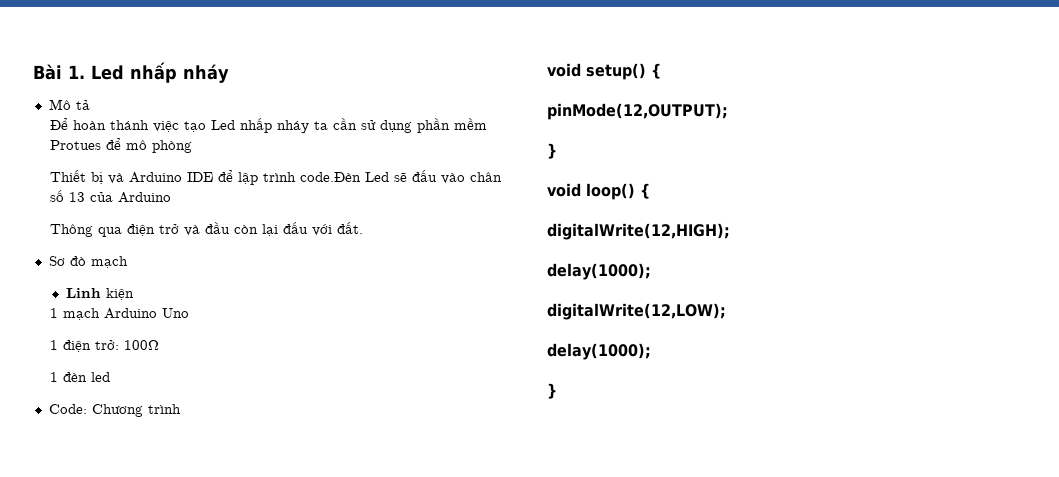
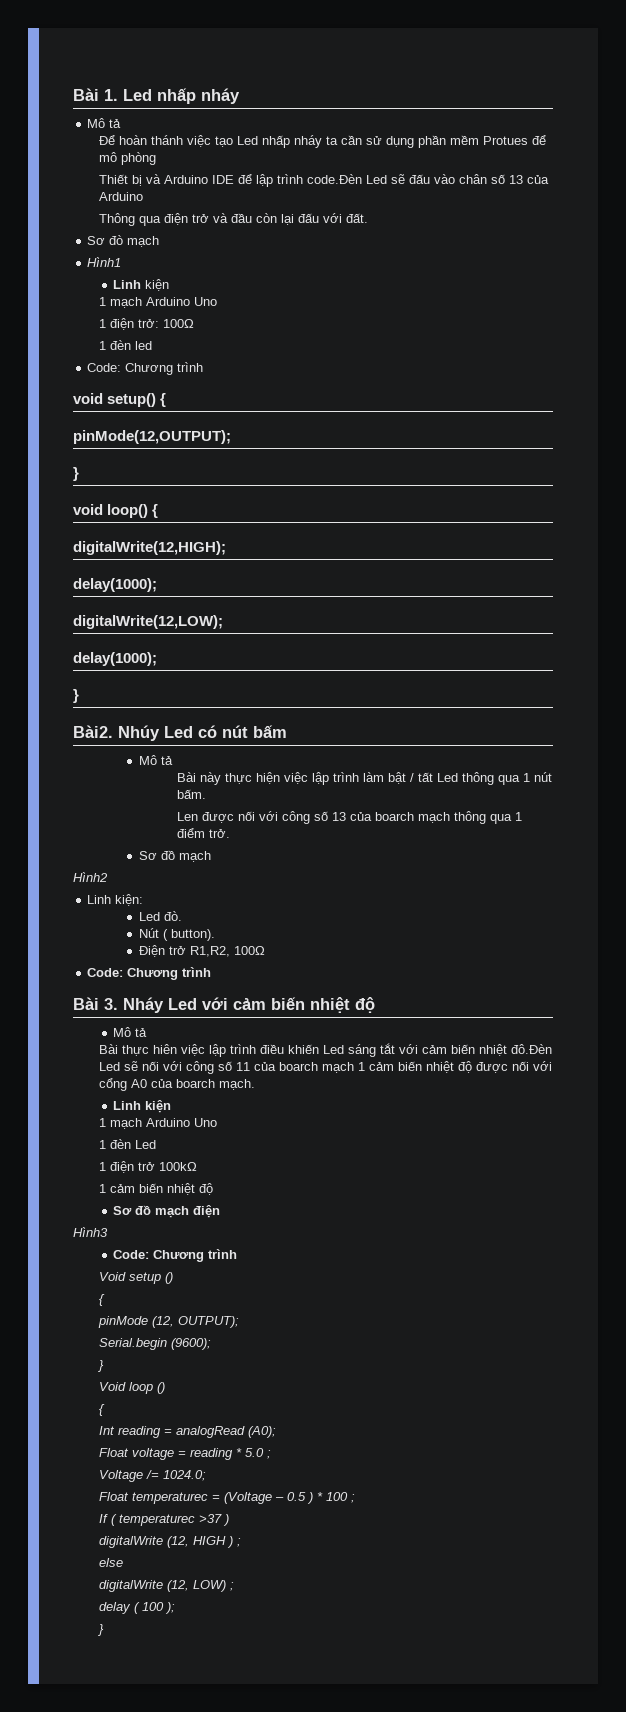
+ Hình1
+ Bài2. Nhúy Led có nút bấm
+ Mô tả
+ Bài này thực hiện việc lập trình làm bật / tất Led thông qua 1 nút bấm.
+ Len được nối với công số 13 của boarch mạch thông qua 1 điểm trở.
+ Sơ đồ mạch
+ Hình2
+ Linh kiện:
+ Led đò.
+ Nút ( button).
+ Điện trở R1,R2, 100Ω
+ Code: Chương trình
+ Bài 3. Nháy Led với cảm biến nhiệt độ
+ Mô tả
+ Bài thực hiên việc lập trình điều khiến Led sáng tắt với cảm biến nhiệt đô.Đèn Led sẽ nối với công số 11 của boarch mạch 1 cảm biến nhiệt độ được nối với cổng A0 của boarch mạch.
+ Linh kiện
+ 1 mạch Arduino Uno
+ 1 đèn Led
+ 1 điện trở 100kΩ
+ 1 cảm biến nhiệt độ
+ Sơ đồ mạch điện
+ Hình3
+ Code: Chương trình
+ Void setup ()
+ {
+ pinMode (12, OUTPUT);
+ Serial.begin (9600);
+ }
+ Void loop ()
+ {
+ Int reading = analogRead (A0);
+ Float voltage = reading * 5.0 ;
+ Voltage /= 1024.0;
+ Float temperaturec = (Voltage – 0.5 ) * 100 ;
+ If ( temperaturec >37 )
+ digitalWrite (12, HIGH ) ;
+ else
+ digitalWrite (12, LOW) ;
+ delay ( 100 );
+ }

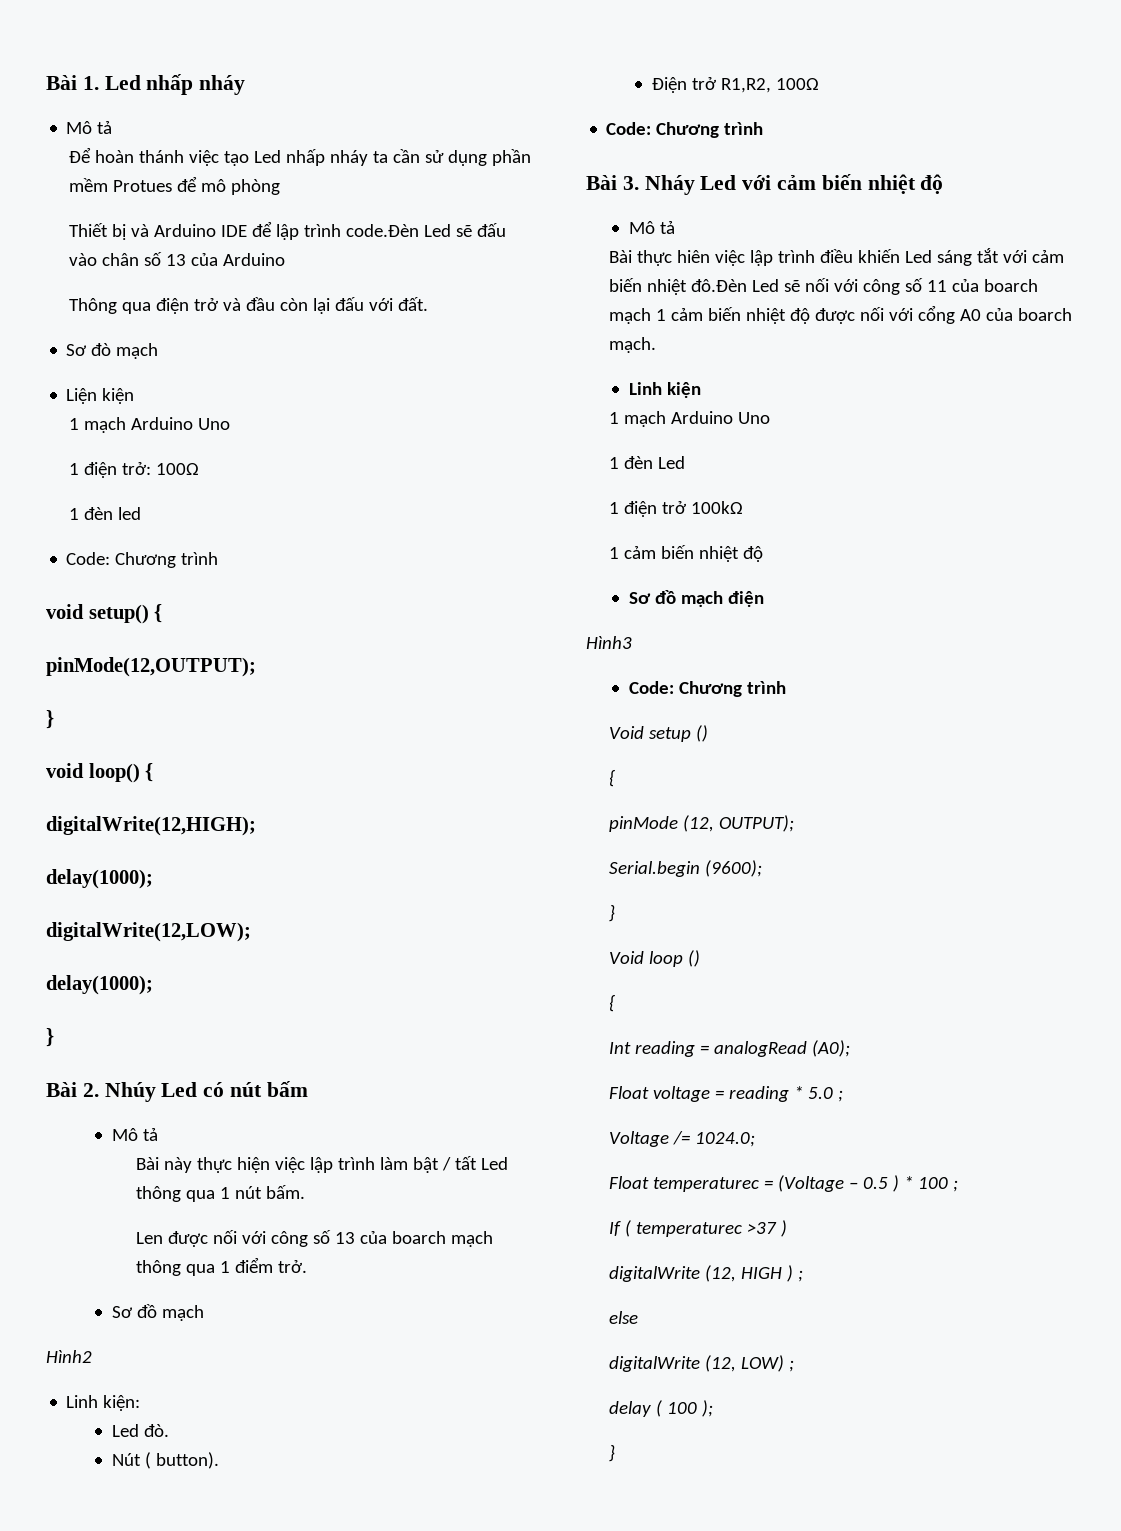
- Hình1
- Linh kiện
+ Liện kiện
- Bài2. Nhúy Led có nút bấm
+ Bài 2. Nhúy Led có nút bấm

